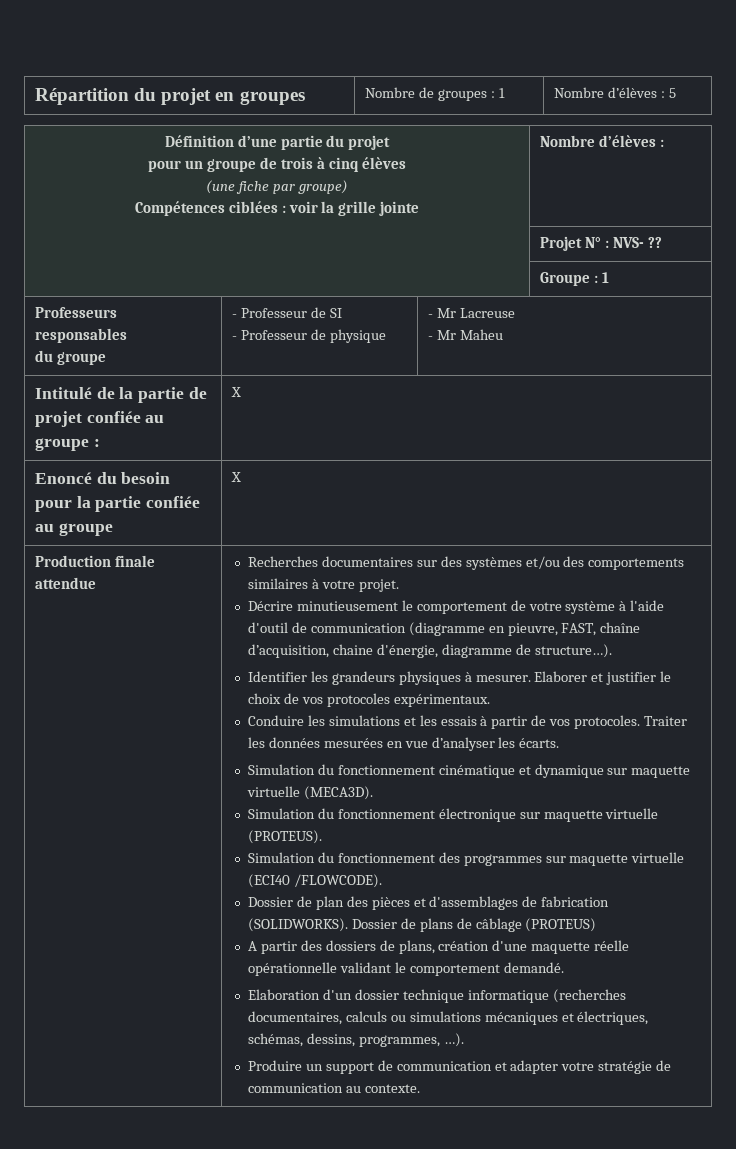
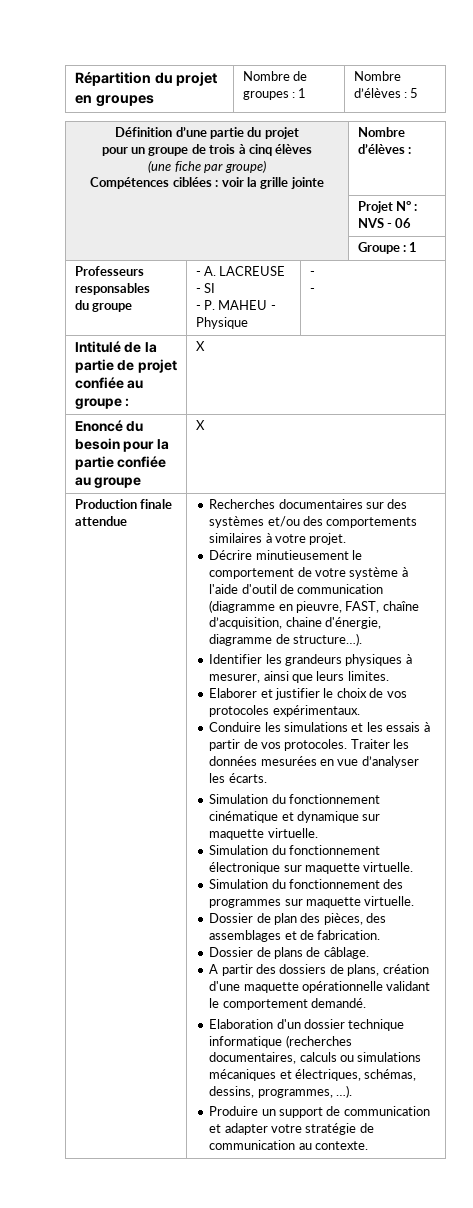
- | Projet N° : NVS- ??
+ | Projet N° : NVS - 06
  Professeurs responsables
- du groupe | - Professeur de SI
- - Professeur de physique | - Mr Lacreuse
- - Mr Maheu
+ du groupe | - A. LACREUSE - SI
+ - P. MAHEU - Physique | -
+ -
- Identifier les grandeurs physiques à mesurer. Elaborer et justifier le choix de vos protocoles expérimentaux.
+ Identifier les grandeurs physiques à mesurer, ainsi que leurs limites.
+ Elaborer et justifier le choix de vos protocoles expérimentaux.
- Simulation du fonctionnement cinématique et dynamique sur maquette virtuelle (MECA3D).
+ Simulation du fonctionnement cinématique et dynamique sur maquette virtuelle.
- Simulation du fonctionnement électronique sur maquette virtuelle (PROTEUS).
+ Simulation du fonctionnement électronique sur maquette virtuelle.
- Simulation du fonctionnement des programmes sur maquette virtuelle (ECI40 /FLOWCODE).
+ Simulation du fonctionnement des programmes sur maquette virtuelle.
- Dossier de plan des pièces et d'assemblages de fabrication (SOLIDWORKS). Dossier de plans de câblage (PROTEUS)
+ Dossier de plan des pièces, des assemblages et de fabrication.
+ Dossier de plans de câblage.
- A partir des dossiers de plans, création d'une maquette réelle opérationnelle validant le comportement demandé.
+ A partir des dossiers de plans, création d'une maquette opérationnelle validant le comportement demandé.

